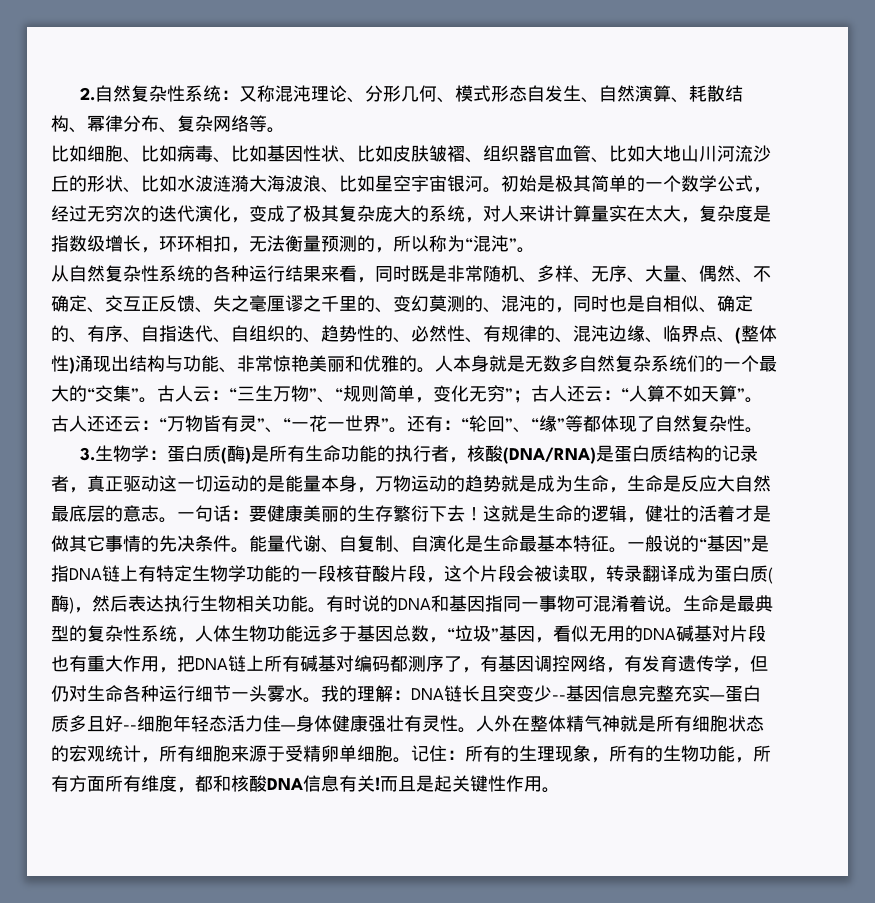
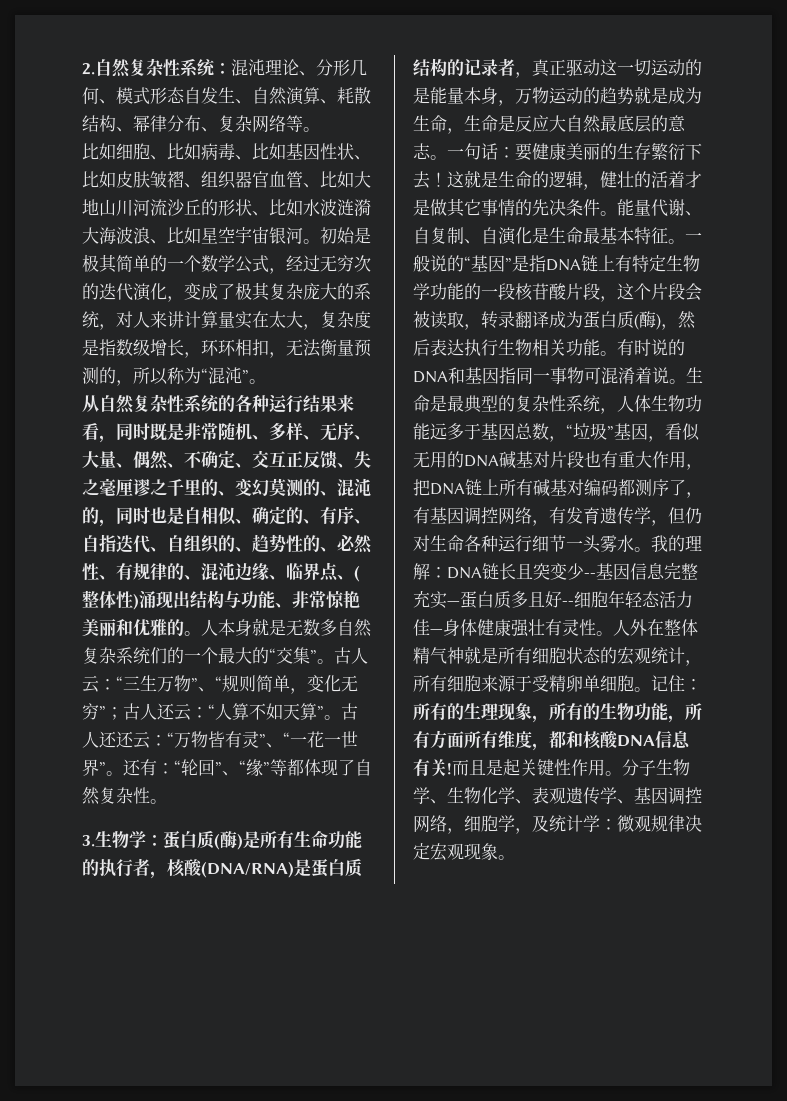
- 2.自然复杂性系统：又称混沌理论、分形几何、模式形态自发生、自然演算、耗散结构、幂律分布、复杂网络等。
+ 2.自然复杂性系统：混沌理论、分形几何、模式形态自发生、自然演算、耗散结构、幂律分布、复杂网络等。
+ 分子生物学、生物化学、表观遗传学、基因调控网络，细胞学，及统计学：微观规律决定宏观现象。

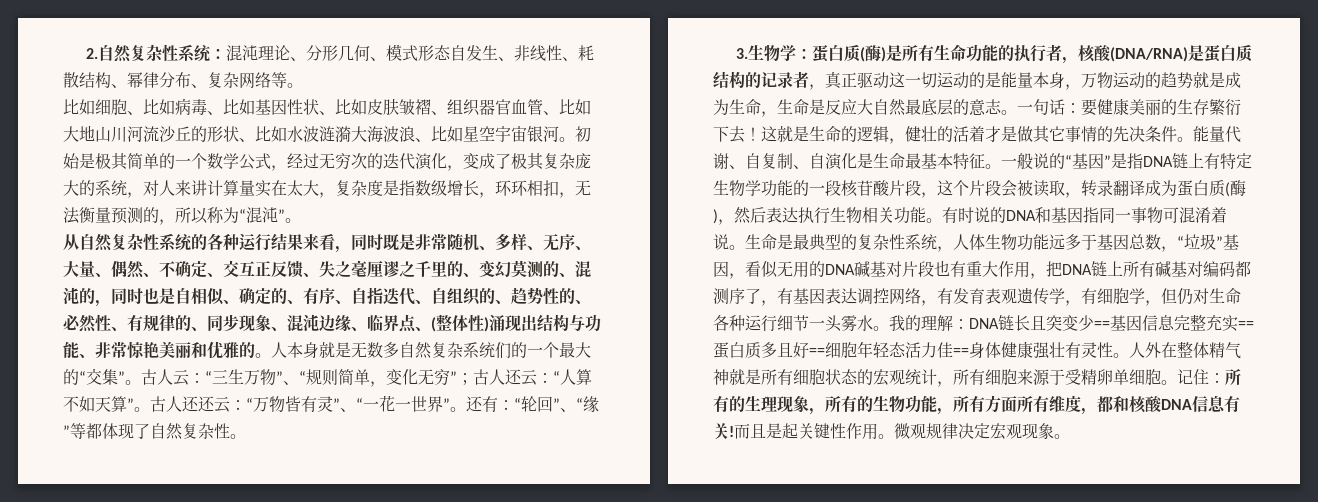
- 2.自然复杂性系统：混沌理论、分形几何、模式形态自发生、自然演算、耗散结构、幂律分布、复杂网络等。
+ 2.自然复杂性系统：混沌理论、分形几何、模式形态自发生、非线性、耗散结构、幂律分布、复杂网络等。
- 从自然复杂性系统的各种运行结果来看，同时既是非常随机、多样、无序、大量、偶然、不确定、交互正反馈、失之毫厘谬之千里的、变幻莫测的、混沌的，同时也是自相似、确定的、有序、自指迭代、自组织的、趋势性的、必然性、有规律的、混沌边缘、临界点、(整体性)涌现出结构与功能、非常惊艳美丽和优雅的。
+ 从自然复杂性系统的各种运行结果来看，同时既是非常随机、多样、无序、大量、偶然、不确定、交互正反馈、失之毫厘谬之千里的、变幻莫测的、混沌的，同时也是自相似、确定的、有序、自指迭代、自组织的、趋势性的、必然性、有规律的、同步现象、混沌边缘、临界点、(整体性)涌现出结构与功能、非常惊艳美丽和优雅的。
- 生命是最典型的复杂性系统，人体生物功能远多于基因总数，“垃圾”基因，看似无用的DNA碱基对片段也有重大作用，把DNA链上所有碱基对编码都测序了，有基因调控网络，有发育遗传学，但仍对生命各种运行细节一头雾水。
+ 生命是最典型的复杂性系统，人体生物功能远多于基因总数，“垃圾”基因，看似无用的DNA碱基对片段也有重大作用，把DNA链上所有碱基对编码都测序了，有基因表达调控网络，有发育表观遗传学，有细胞学，但仍对生命各种运行细节一头雾水。
- 我的理解：DNA链长且突变少--基因信息完整充实—蛋白质多且好--细胞年轻态活力佳—身体健康强壮有灵性。
+ 我的理解：DNA链长且突变少==基因信息完整充实==蛋白质多且好==细胞年轻态活力佳==身体健康强壮有灵性。
- 分子生物学、生物化学、表观遗传学、基因调控网络，细胞学，及统计学：微观规律决定宏观现象。
+ 微观规律决定宏观现象。

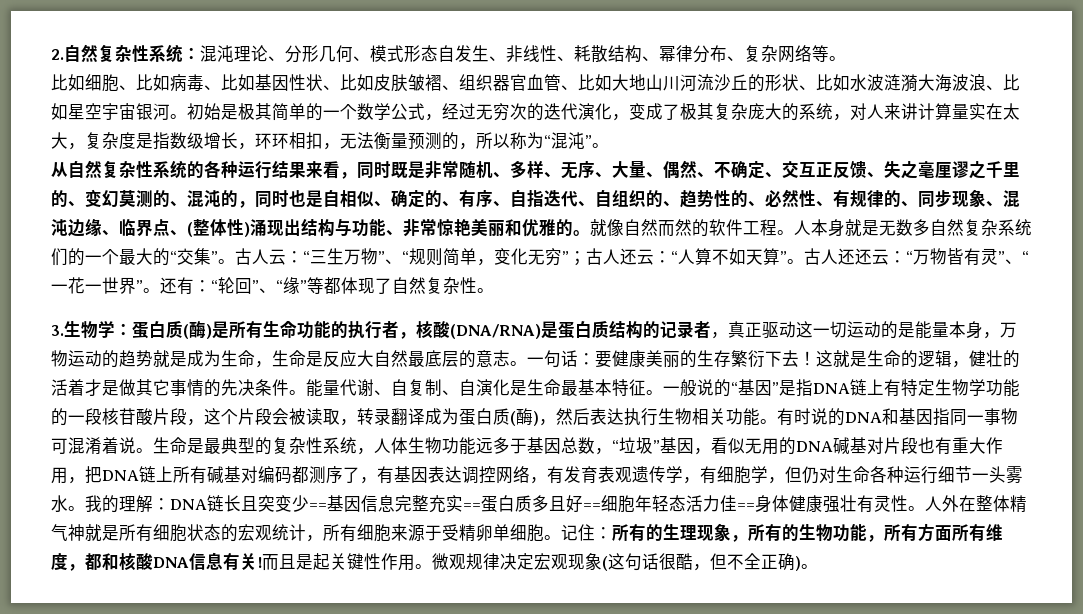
+ 就像自然而然的软件工程。
- 微观规律决定宏观现象。
+ 微观规律决定宏观现象(这句话很酷，但不全正确)。

